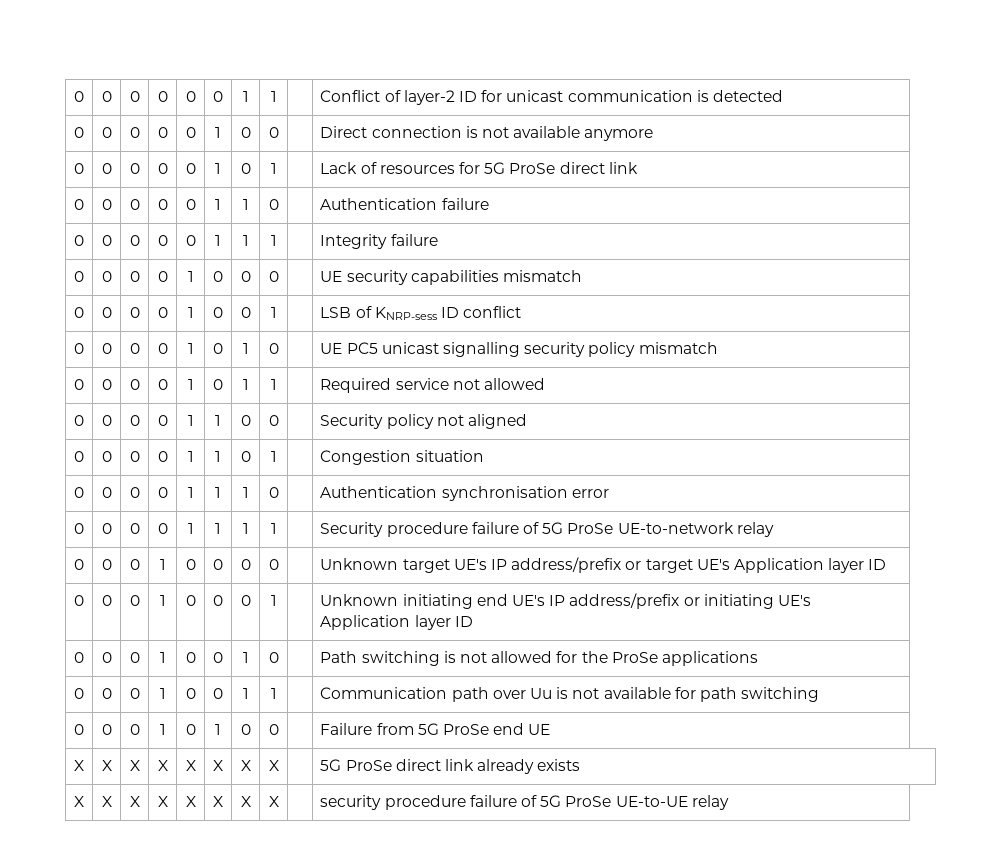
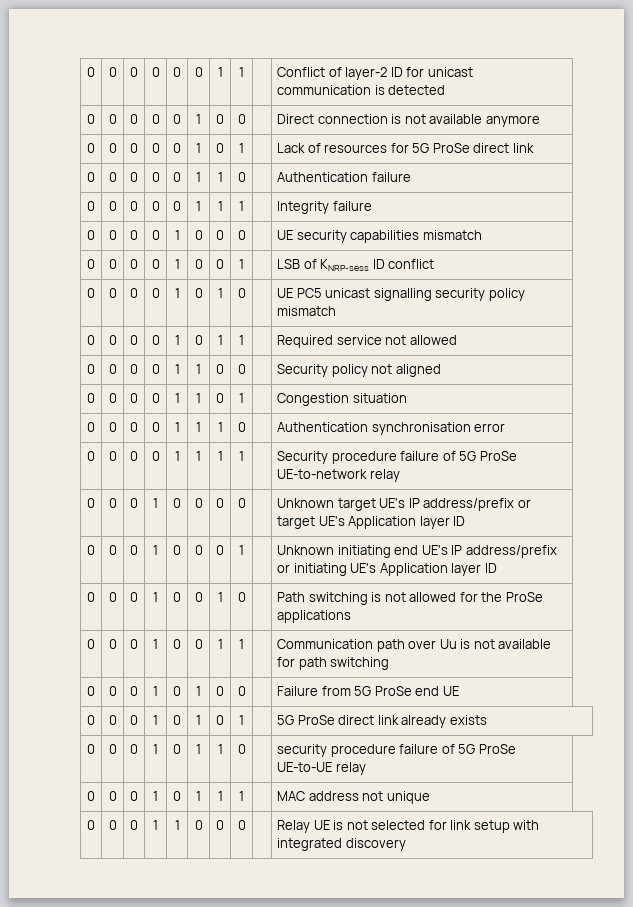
- X | X | X | X | X | X | X | X | | 5G ProSe direct link already exists
+ 0 | 0 | 0 | 1 | 0 | 1 | 0 | 1 | | 5G ProSe direct link already exists
- X | X | X | X | X | X | X | X | | security procedure failure of 5G ProSe UE-to-UE relay
+ 0 | 0 | 0 | 1 | 0 | 1 | 1 | 0 | | security procedure failure of 5G ProSe UE-to-UE relay
+ 0 | 0 | 0 | 1 | 0 | 1 | 1 | 1 | | MAC address not unique
+ 0 | 0 | 0 | 1 | 1 | 0 | 0 | 0 | | Relay UE is not selected for link setup with integrated discovery

